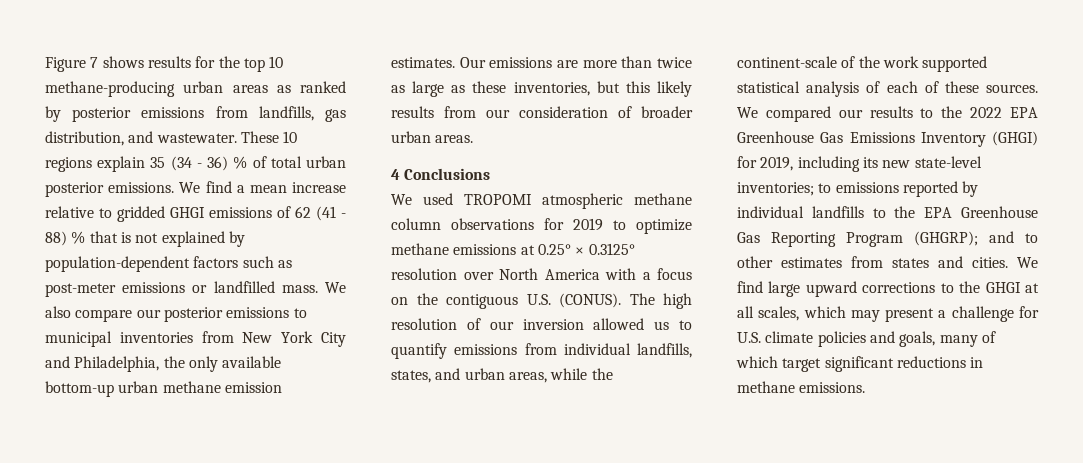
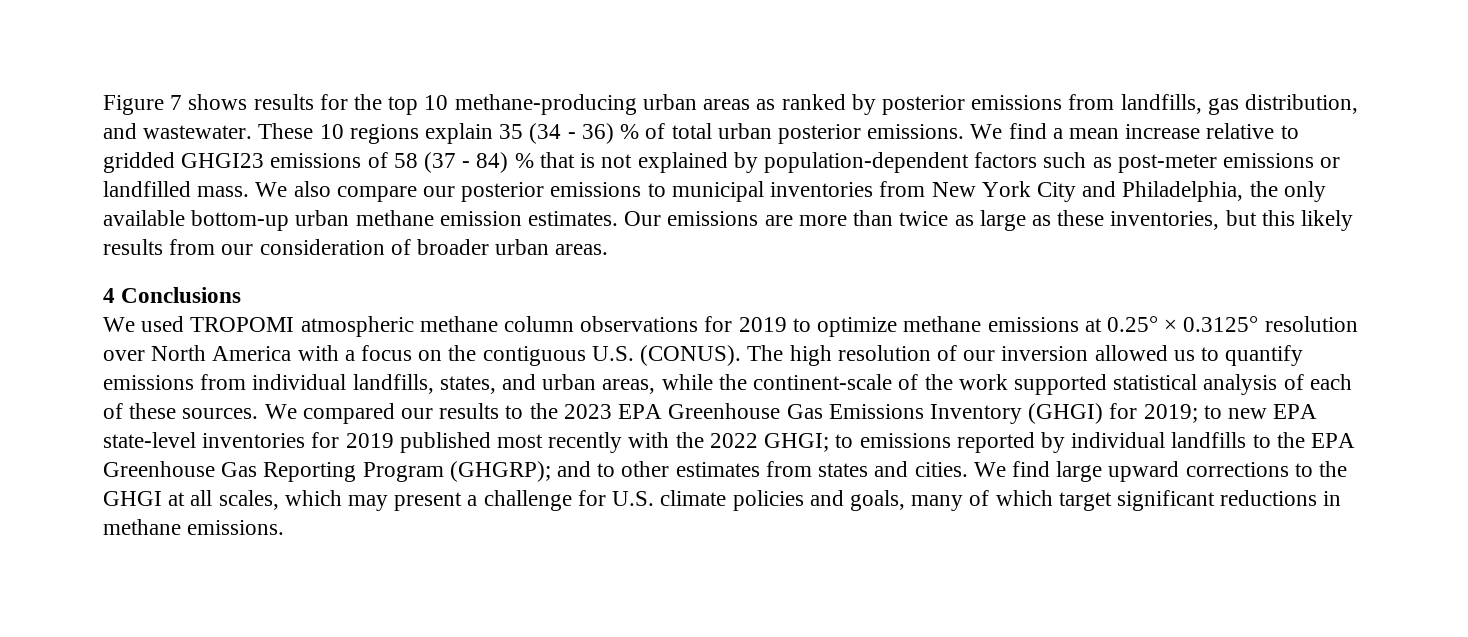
- We find a mean increase relative to gridded GHGI emissions of 62 (41 - 88) % that is not explained by population-dependent factors such as post-meter emissions or landfilled mass.
+ We find a mean increase relative to gridded GHGI23 emissions of 58 (37 - 84) % that is not explained by population-dependent factors such as post-meter emissions or landfilled mass.
- We compared our results to the 2022 EPA Greenhouse Gas Emissions Inventory (GHGI) for 2019, including its new state-level inventories; to emissions reported by individual landfills to the EPA Greenhouse Gas Reporting Program (GHGRP); and to other estimates from states and cities.
+ We compared our results to the 2023 EPA Greenhouse Gas Emissions Inventory (GHGI) for 2019; to new EPA state-level inventories for 2019 published most recently with the 2022 GHGI; to emissions reported by individual landfills to the EPA Greenhouse Gas Reporting Program (GHGRP); and to other estimates from states and cities.

